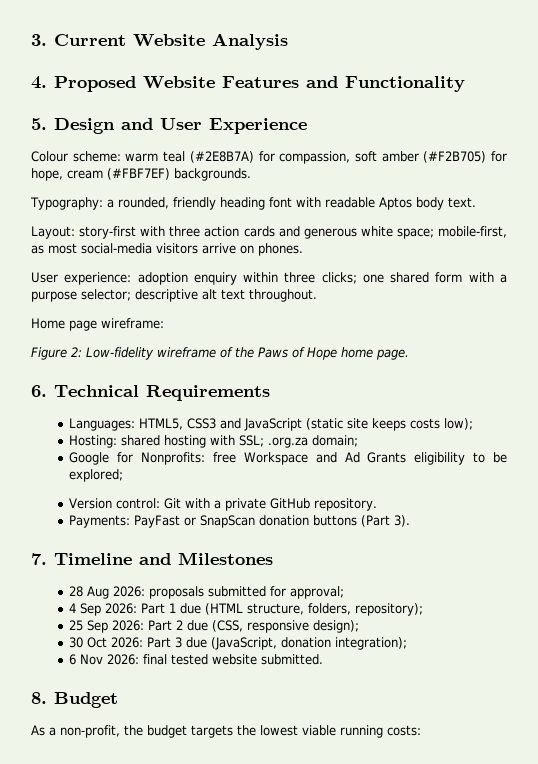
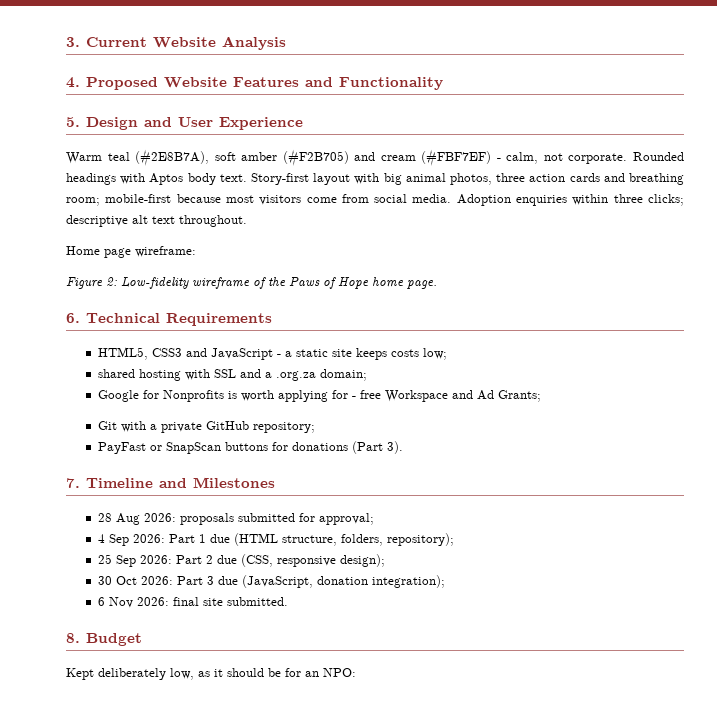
- Colour scheme: warm teal (#2E8B7A) for compassion, soft amber (#F2B705) for hope, cream (#FBF7EF) backgrounds.
- Typography: a rounded, friendly heading font with readable Aptos body text.
- Layout: story-first with three action cards and generous white space; mobile-first, as most social-media visitors arrive on phones.
- User experience: adoption enquiry within three clicks; one shared form with a purpose selector; descriptive alt text throughout.
+ Warm teal (#2E8B7A), soft amber (#F2B705) and cream (#FBF7EF) - calm, not corporate. Rounded headings with Aptos body text. Story-first layout with big animal photos, three action cards and breathing room; mobile-first because most visitors come from social media. Adoption enquiries within three clicks; descriptive alt text throughout.
- Languages: HTML5, CSS3 and JavaScript (static site keeps costs low);
- Hosting: shared hosting with SSL; .org.za domain;
+ HTML5, CSS3 and JavaScript - a static site keeps costs low;
+ shared hosting with SSL and a .org.za domain;
- Google for Nonprofits: free Workspace and Ad Grants eligibility to be explored;
- Version control: Git with a private GitHub repository.
- Payments: PayFast or SnapScan donation buttons (Part 3).
+ Google for Nonprofits is worth applying for - free Workspace and Ad Grants;
+ Git with a private GitHub repository;
+ PayFast or SnapScan buttons for donations (Part 3).
- 6 Nov 2026: final tested website submitted.
+ 6 Nov 2026: final site submitted.
- As a non-profit, the budget targets the lowest viable running costs:
+ Kept deliberately low, as it should be for an NPO:

